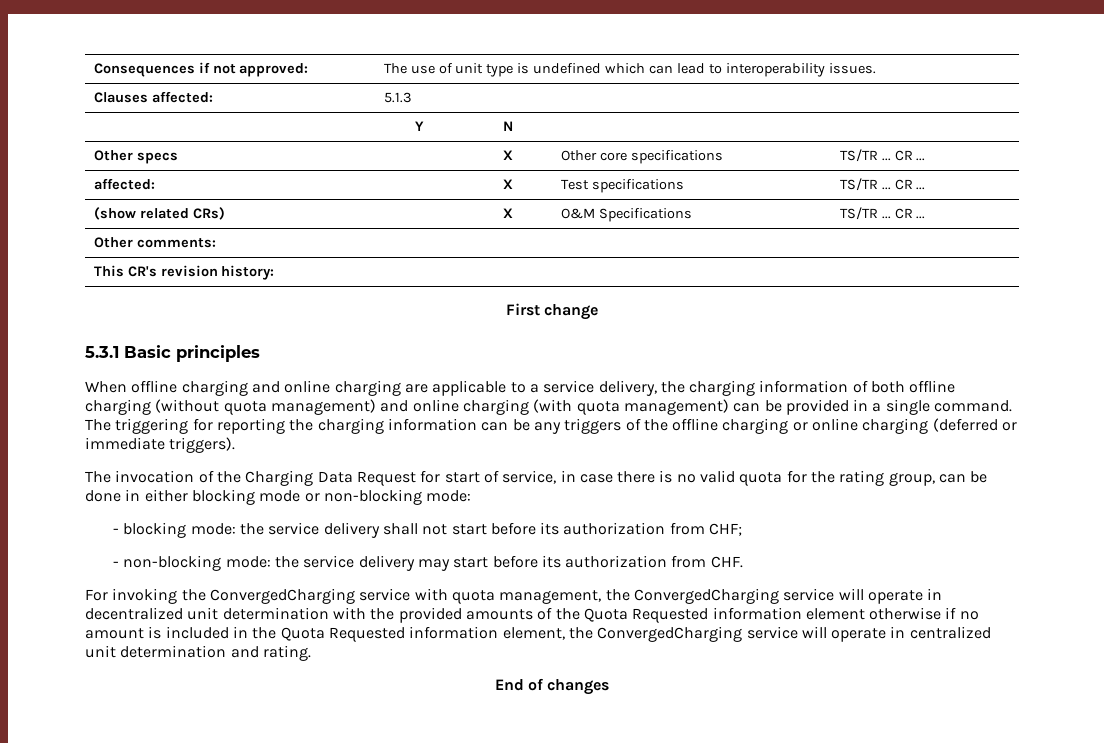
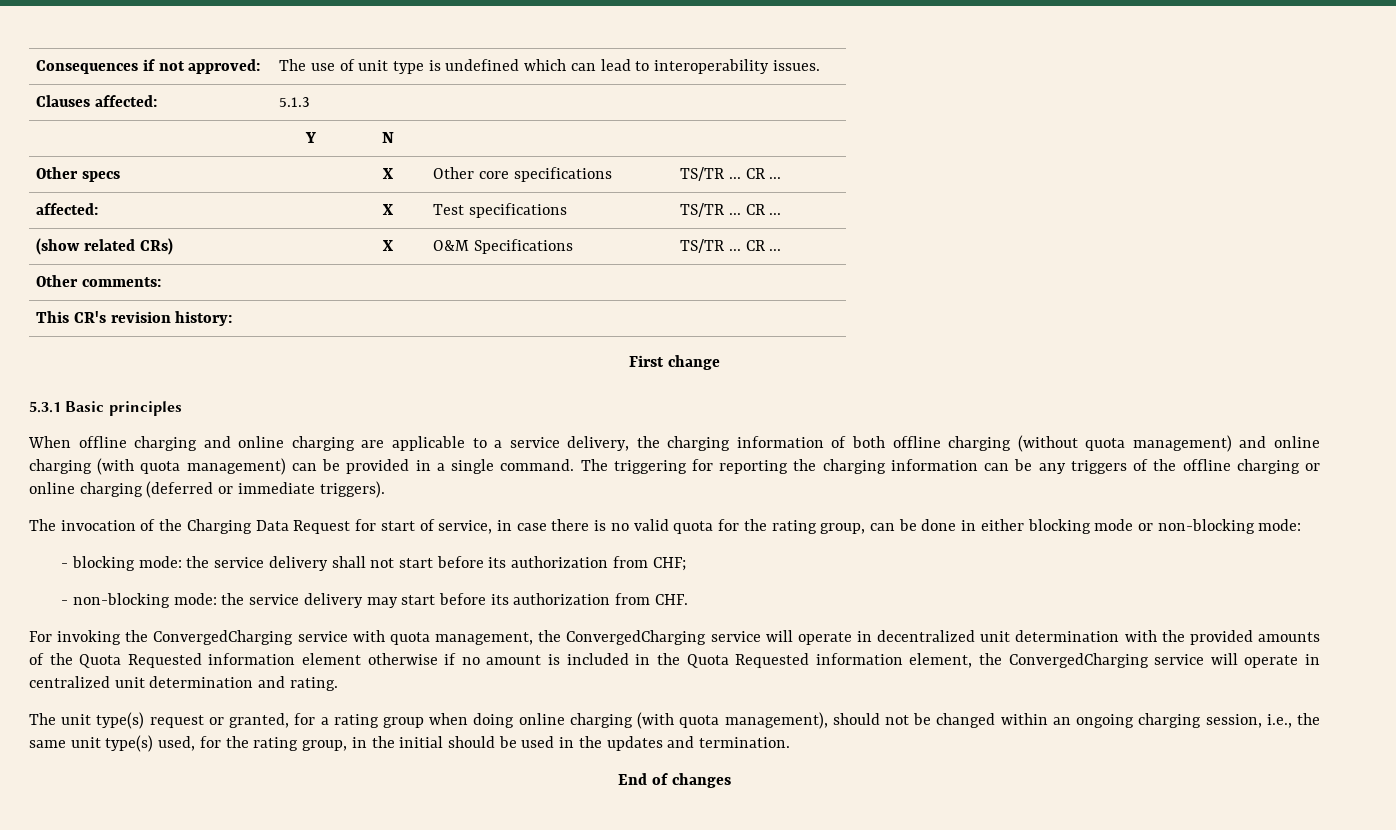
+ The unit type(s) request or granted, for a rating group when doing online charging (with quota management), should not be changed within an ongoing charging session, i.e., the same unit type(s) used, for the rating group, in the initial should be used in the updates and termination.

